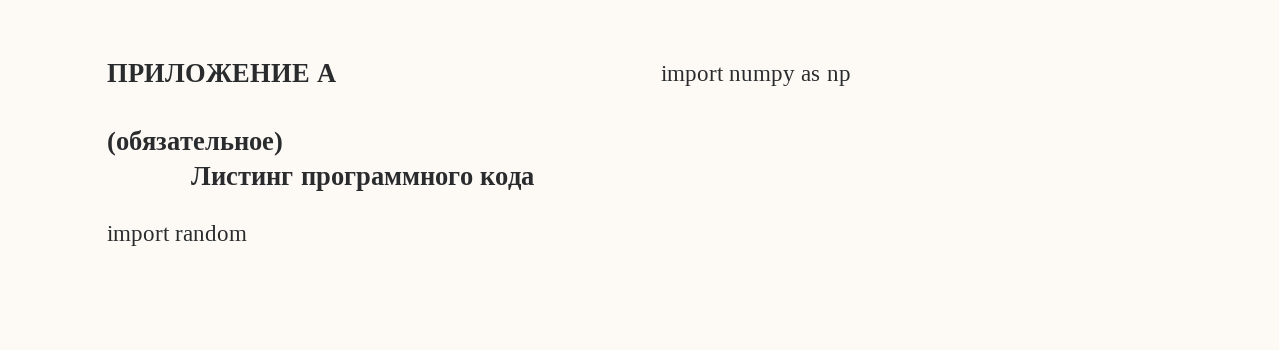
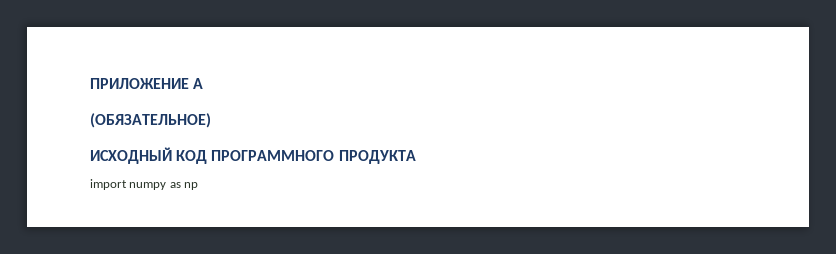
- (обязательное)
- Листинг программного кода
- import random
+ (ОБЯЗАТЕЛЬНОЕ)
+ ИСХОДНЫЙ КОД ПРОГРАММНОГО ПРОДУКТА

